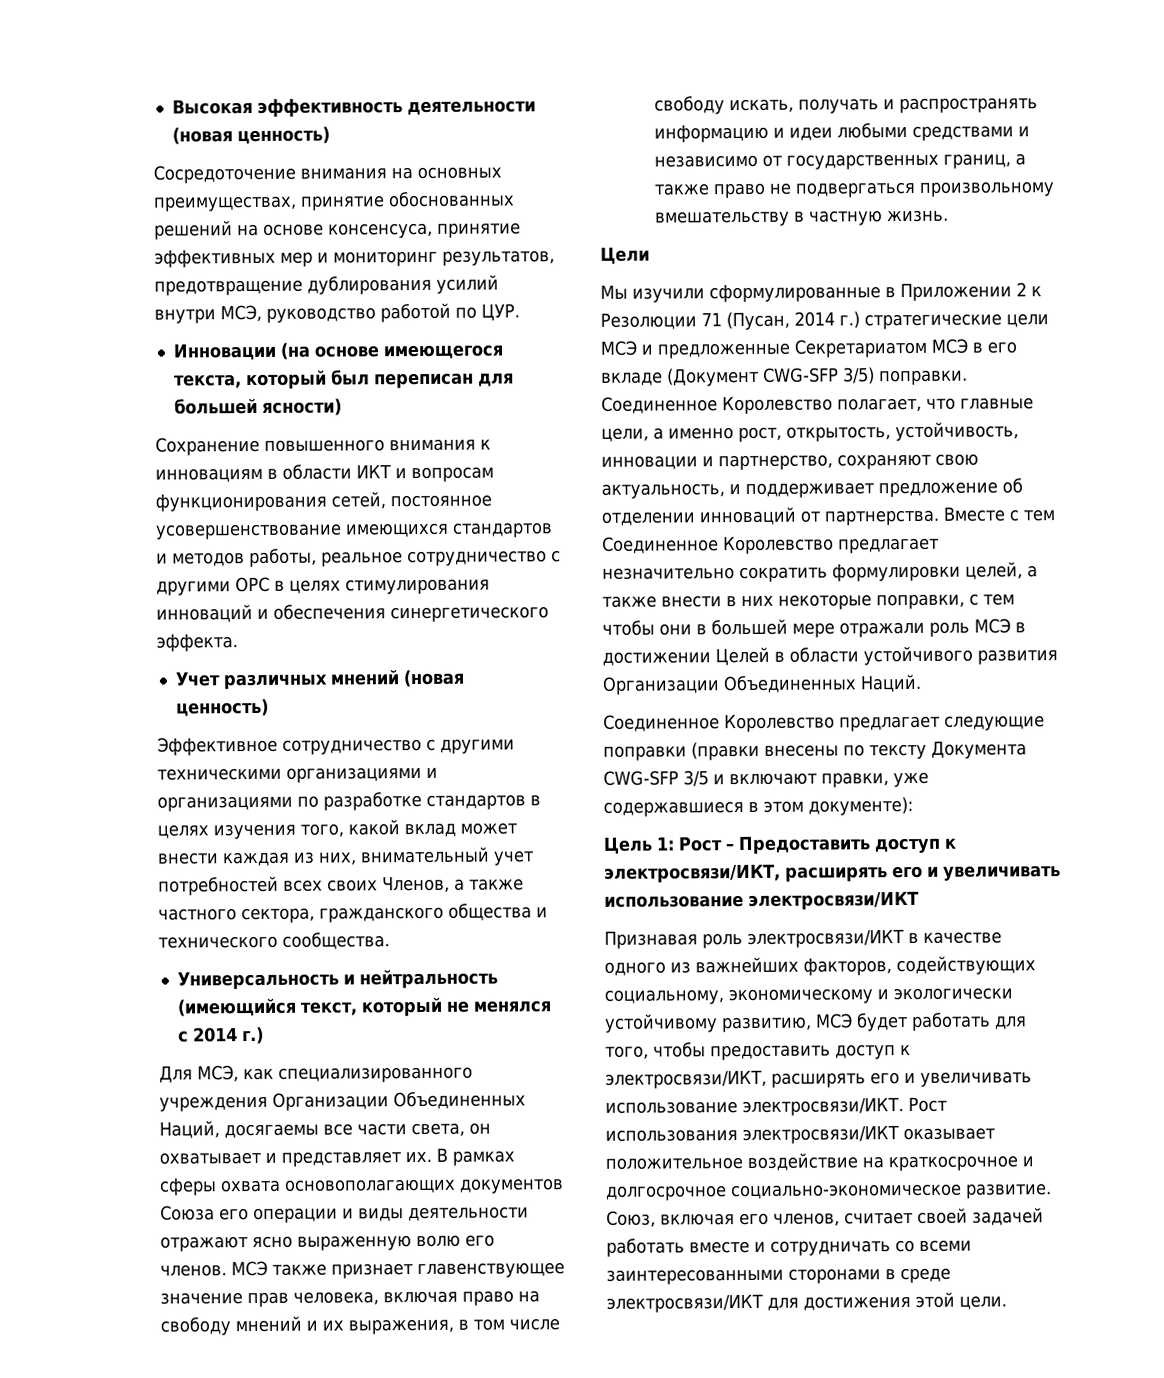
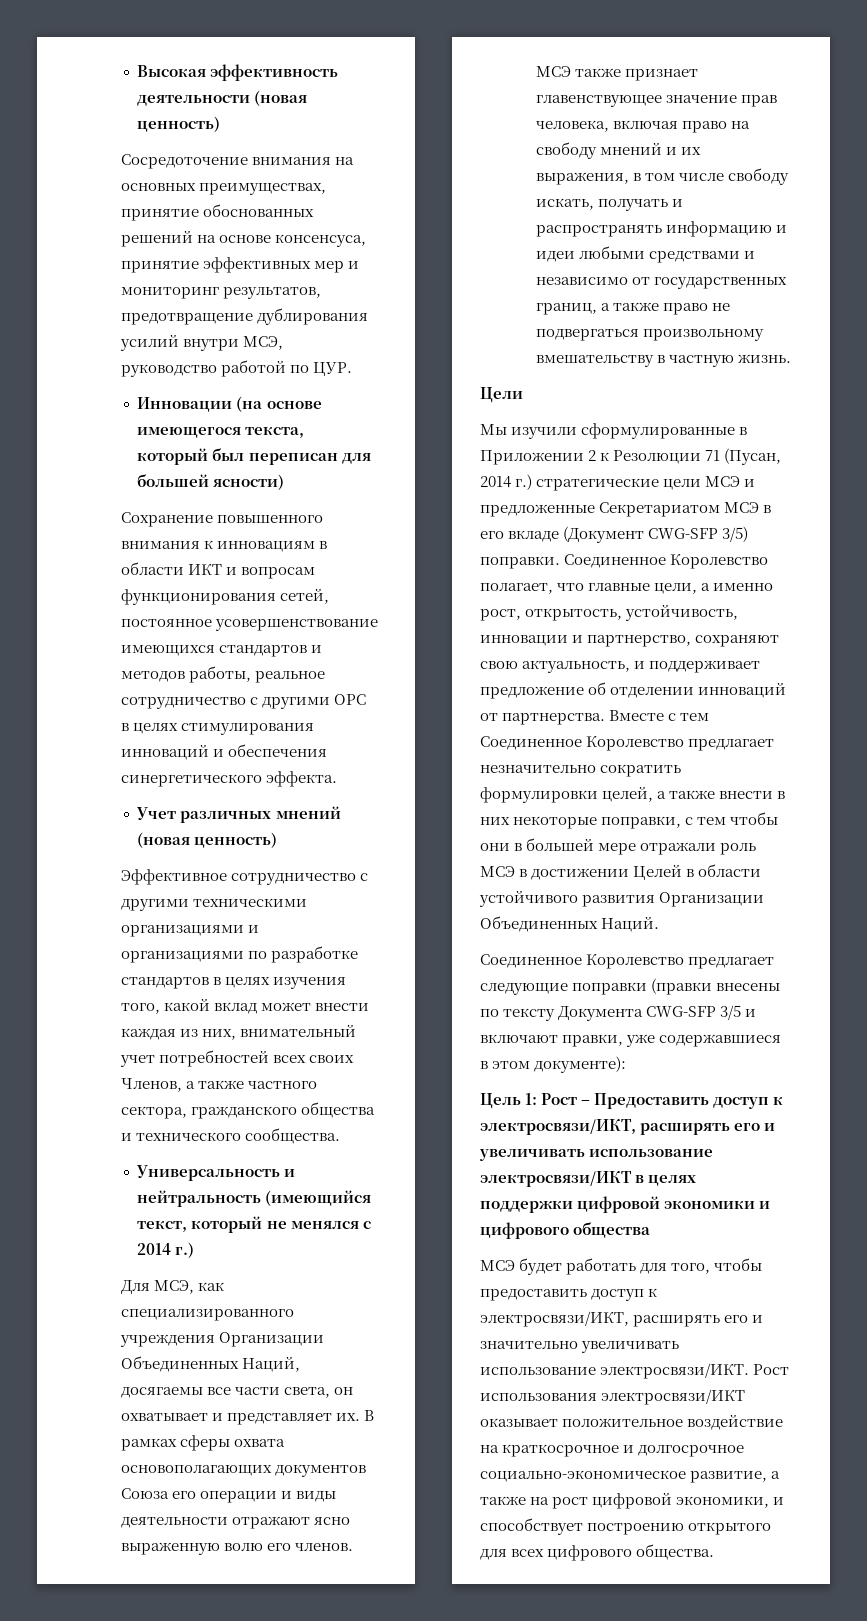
- Цель 1: Рост – Предоставить доступ к электросвязи/ИКТ, расширять его и увеличивать использование электросвязи/ИКТ
- Признавая роль электросвязи/ИКТ в качестве одного из важнейших факторов, содействующих социальному, экономическому и экологически устойчивому развитию, МСЭ будет работать для того, чтобы предоставить доступ к электросвязи/ИКТ, расширять его и увеличивать использование электросвязи/ИКТ.
+ Цель 1: Рост – Предоставить доступ к электросвязи/ИКТ, расширять его и увеличивать использование электросвязи/ИКТ в целях поддержки цифровой экономики и цифрового общества
+ МСЭ будет работать для того, чтобы предоставить доступ к электросвязи/ИКТ, расширять его и значительно увеличивать использование электросвязи/ИКТ.
- Рост использования электросвязи/ИКТ оказывает положительное воздействие на краткосрочное и долгосрочное социально-экономическое развитие. Союз, включая его членов, считает своей задачей работать вместе и сотрудничать со всеми заинтересованными сторонами в среде электросвязи/ИКТ для достижения этой цели.
+ Рост использования электросвязи/ИКТ оказывает положительное воздействие на краткосрочное и долгосрочное социально-экономическое развитие, а также на рост цифровой экономики, и способствует построению открытого для всех цифрового общества.

